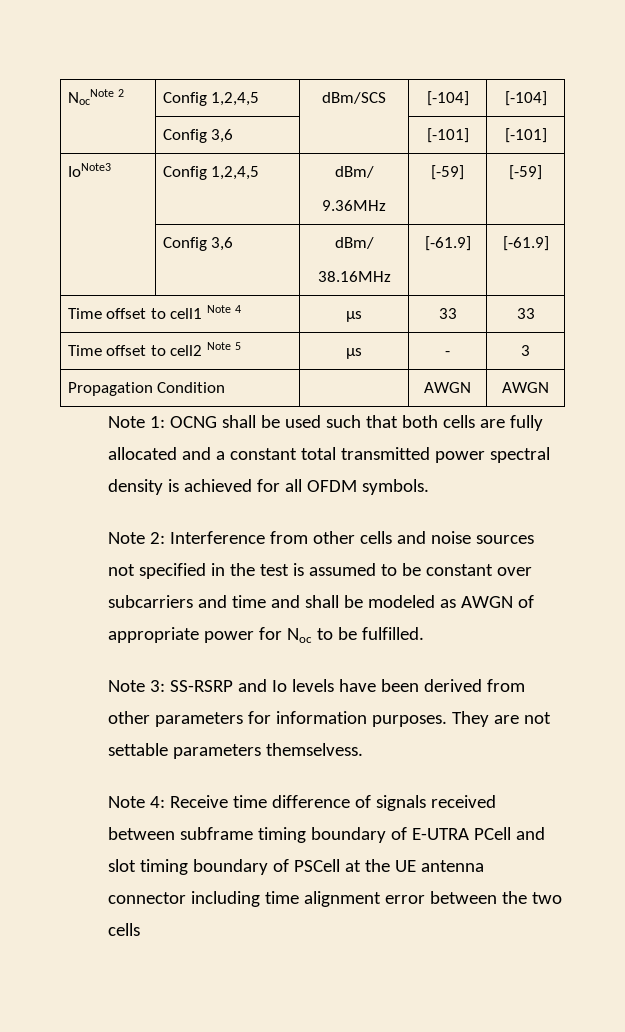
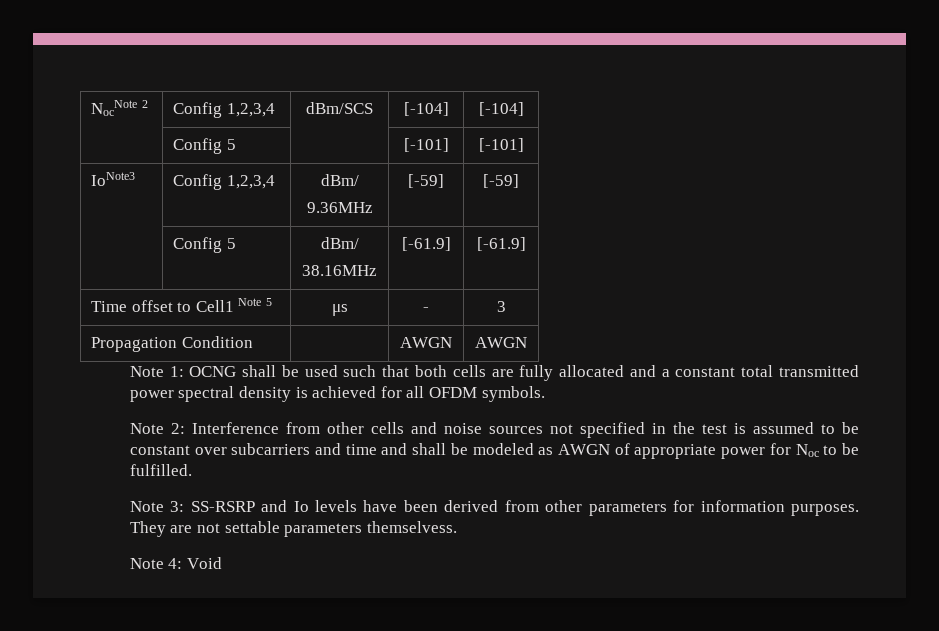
- NocNote 2 | Config 1,2,4,5 | dBm/SCS | [-104] | [-104]
+ NocNote 2 | Config 1,2,3,4 | dBm/SCS | [-104] | [-104]
- | Config 3,6 | | [-101] | [-101]
+ | Config 5 | | [-101] | [-101]
- IoNote3 | Config 1,2,4,5 | dBm/
+ IoNote3 | Config 1,2,3,4 | dBm/
- | Config 3,6 | dBm/
+ | Config 5 | dBm/
- Time offset to cell1 Note 4 | μs | 33 | 33
- Time offset to cell2 Note 5 | μs | - | 3
+ Time offset to Cell1 Note 5 | μs | - | 3
- Note 4: Receive time difference of signals received between subframe timing boundary of E-UTRA PCell and slot timing boundary of PSCell at the UE antenna connector including time alignment error between the two cells
+ Note 4: Void

